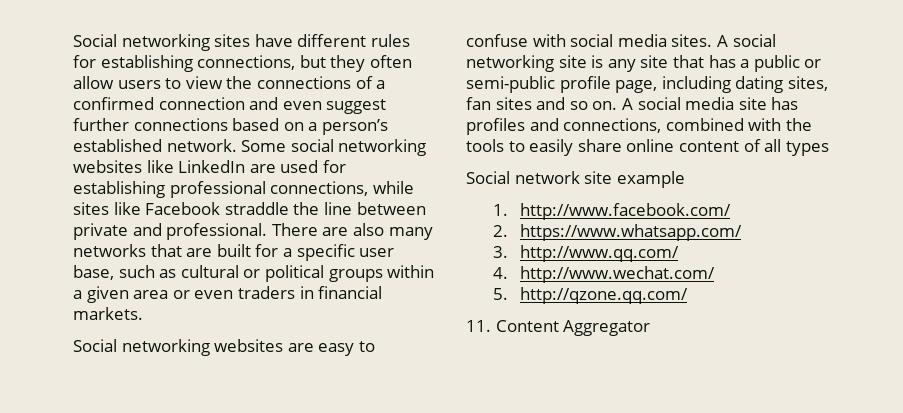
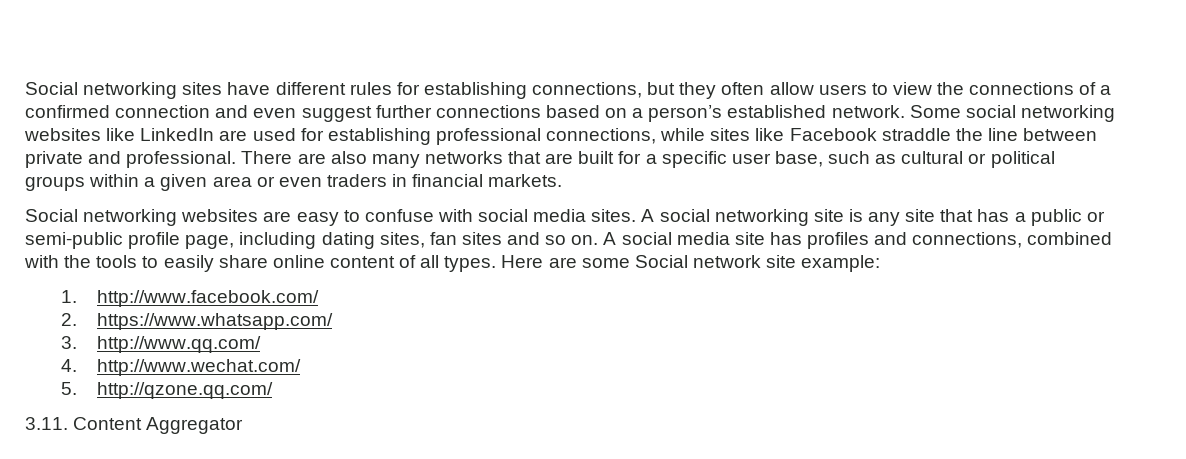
- A social media site has profiles and connections, combined with the tools to easily share online content of all types
- Social network site example
+ A social media site has profiles and connections, combined with the tools to easily share online content of all types. Here are some Social network site example:
- 11. Content Aggregator
+ 3.11. Content Aggregator

